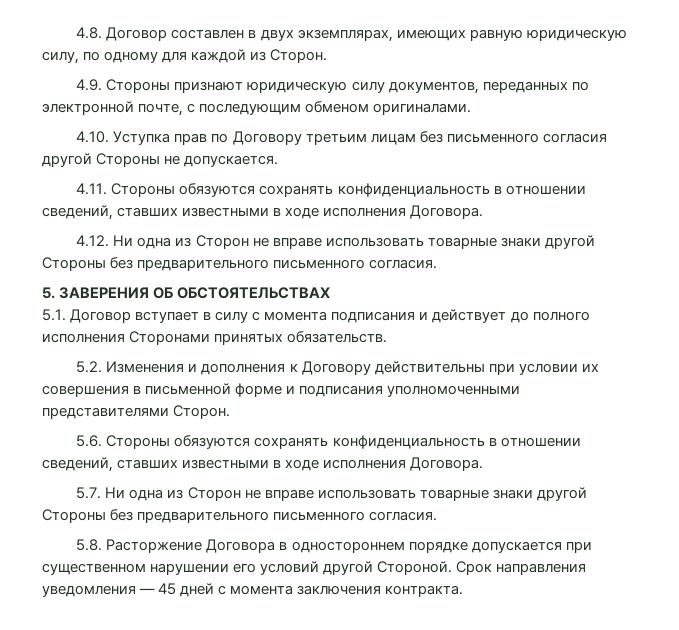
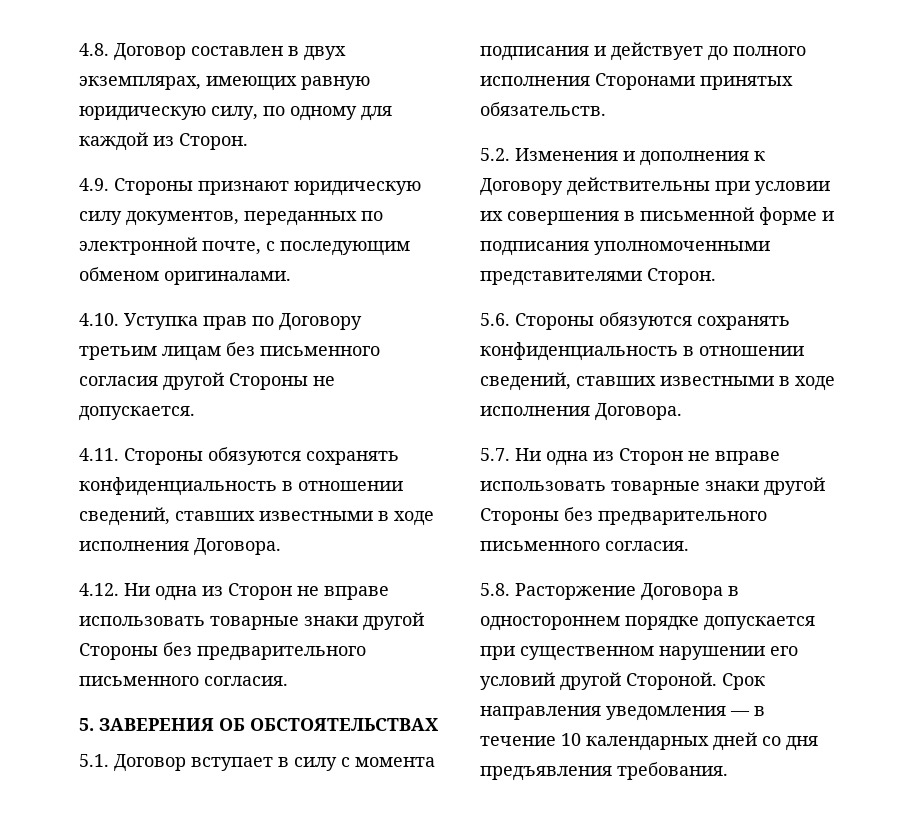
- Срок направления уведомления — 45 дней с момента заключения контракта.
+ Срок направления уведомления — в течение 10 календарных дней со дня предъявления требования.

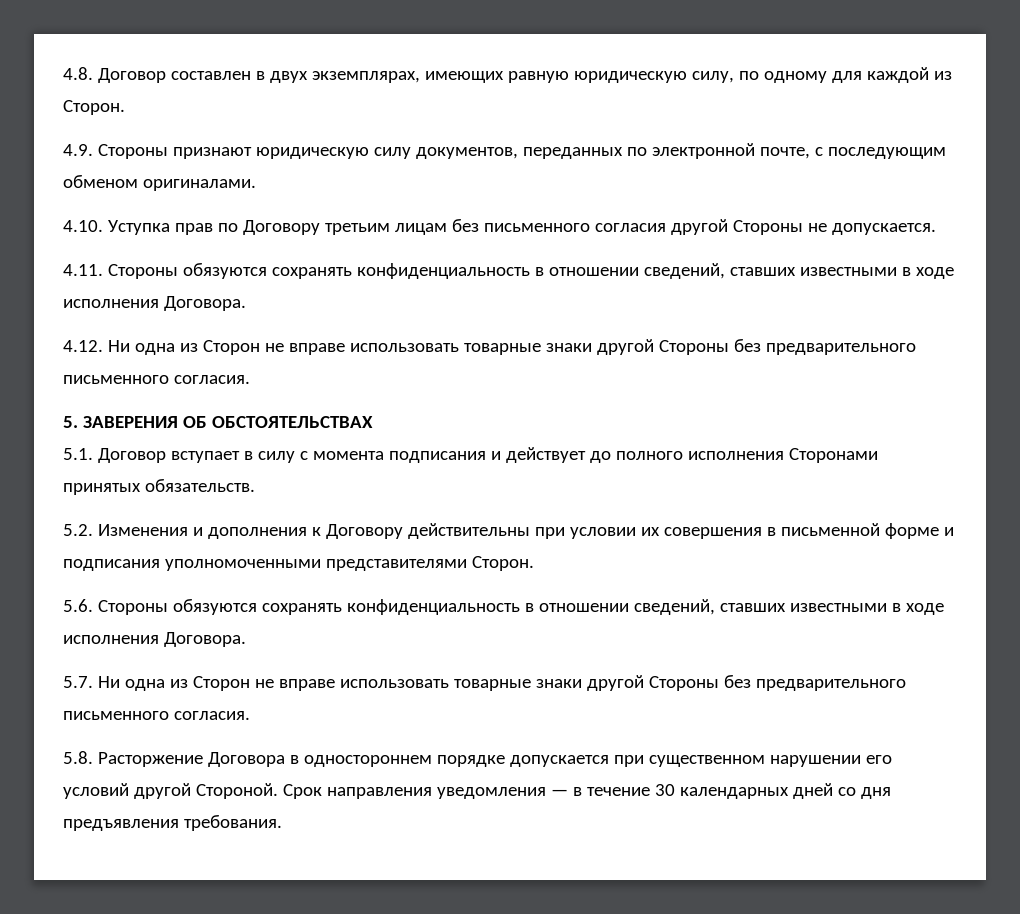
- Срок направления уведомления — в течение 10 календарных дней со дня предъявления требования.
+ Срок направления уведомления — в течение 30 календарных дней со дня предъявления требования.

